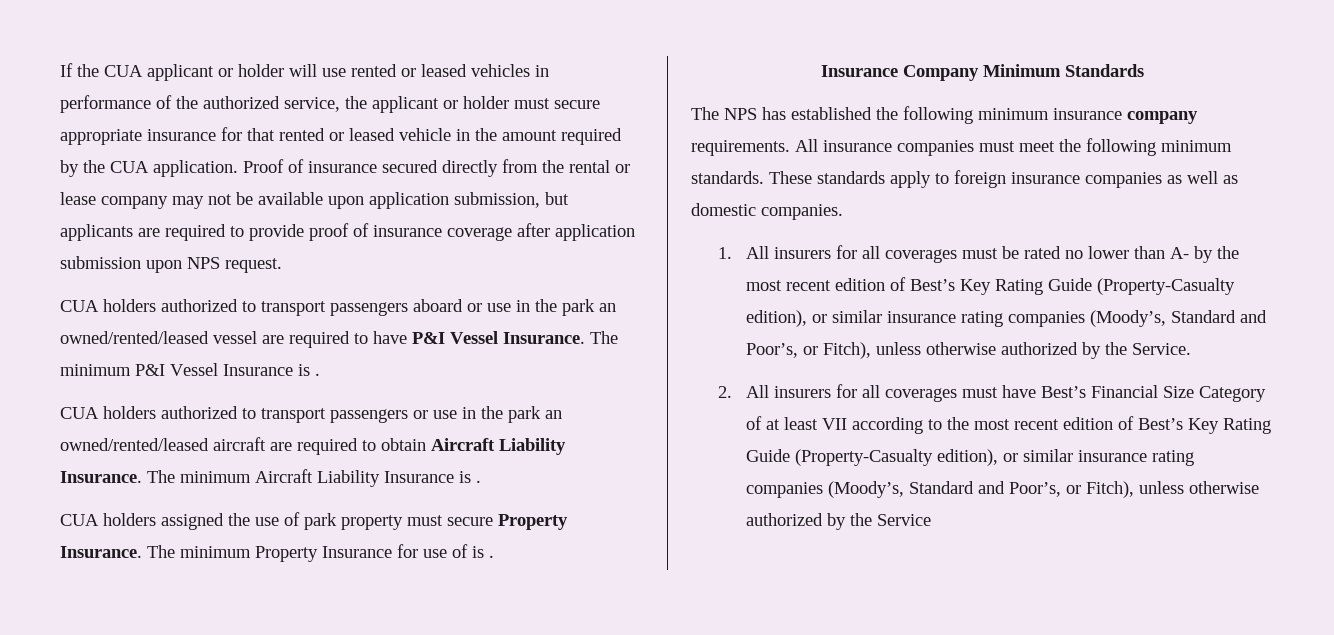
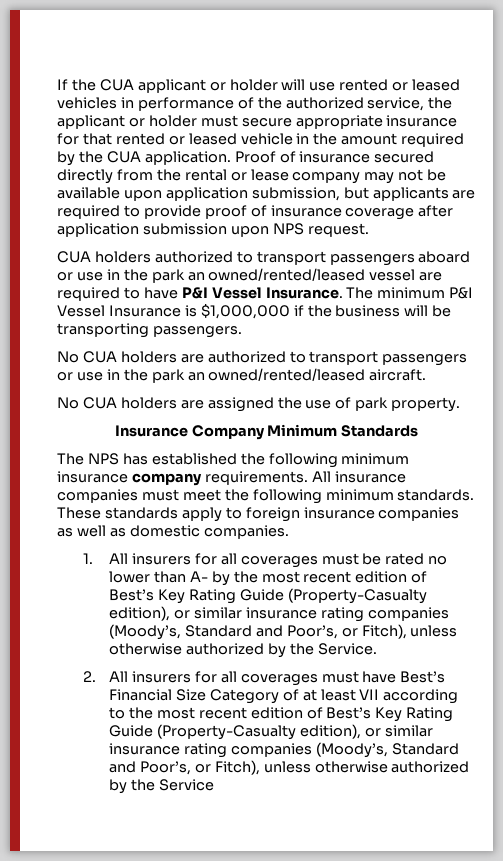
- The minimum P&I Vessel Insurance is .
- CUA holders authorized to transport passengers or use in the park an owned/rented/leased aircraft are required to obtain Aircraft Liability Insurance. The minimum Aircraft Liability Insurance is .
- CUA holders assigned the use of park property must secure Property Insurance. The minimum Property Insurance for use of is .
+ The minimum P&I Vessel Insurance is $1,000,000 if the business will be transporting passengers.
+ No CUA holders are authorized to transport passengers or use in the park an owned/rented/leased aircraft.
+ No CUA holders are assigned the use of park property.

